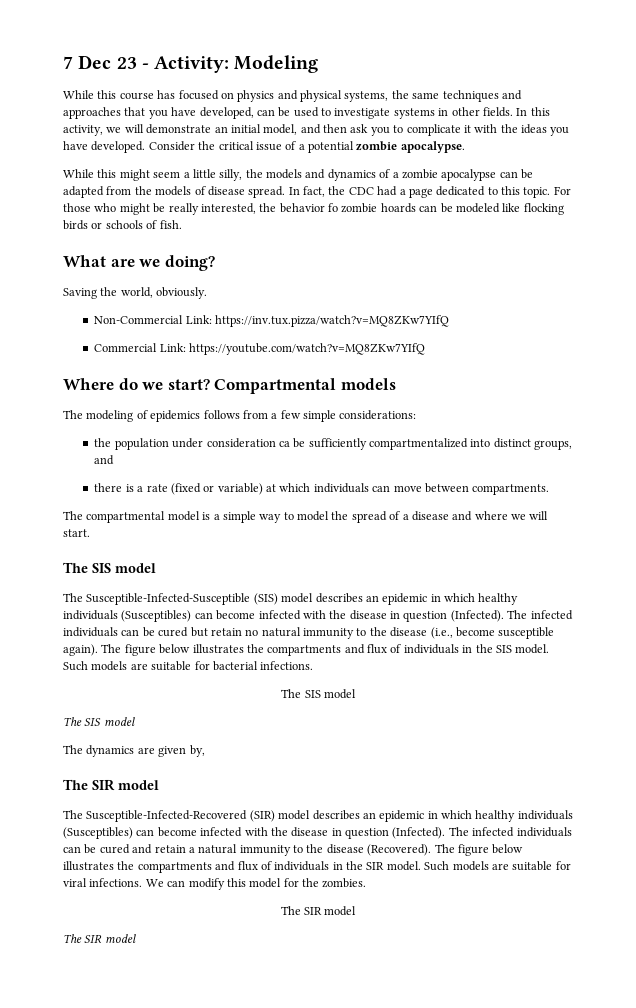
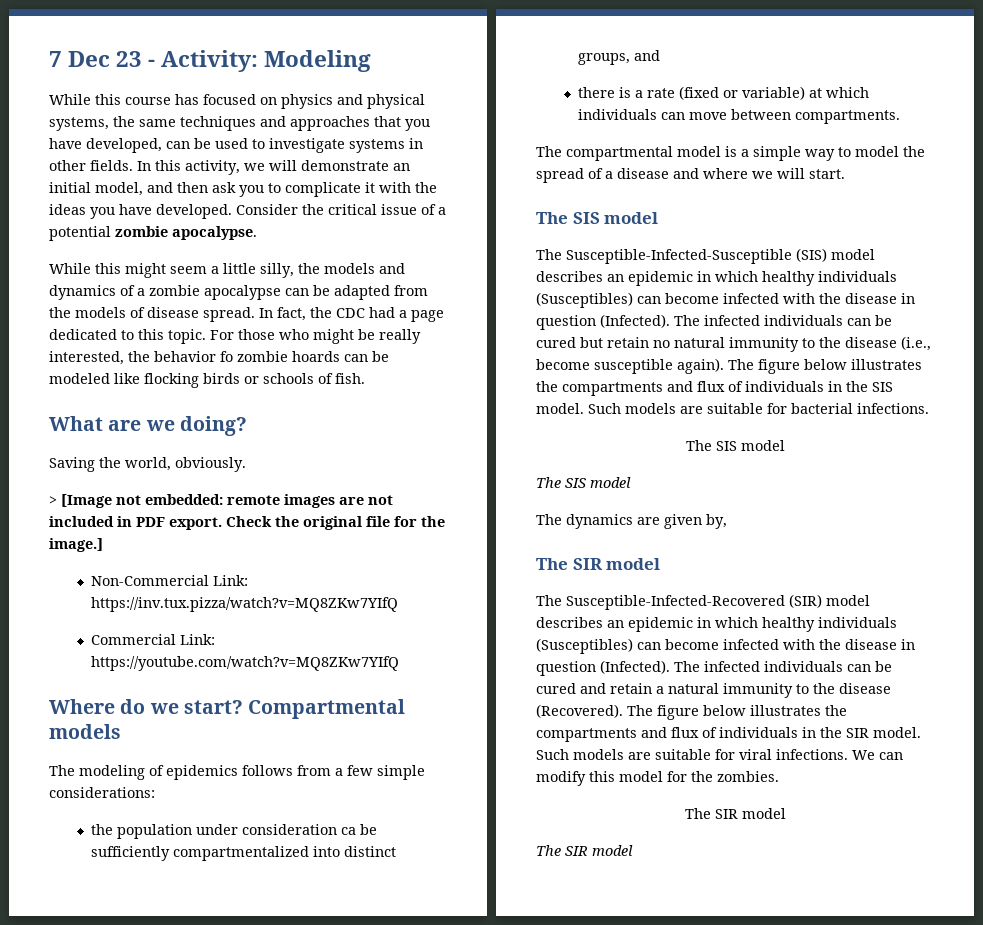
+ > [Image not embedded: remote images are not included in PDF export. Check the original file for the image.]

